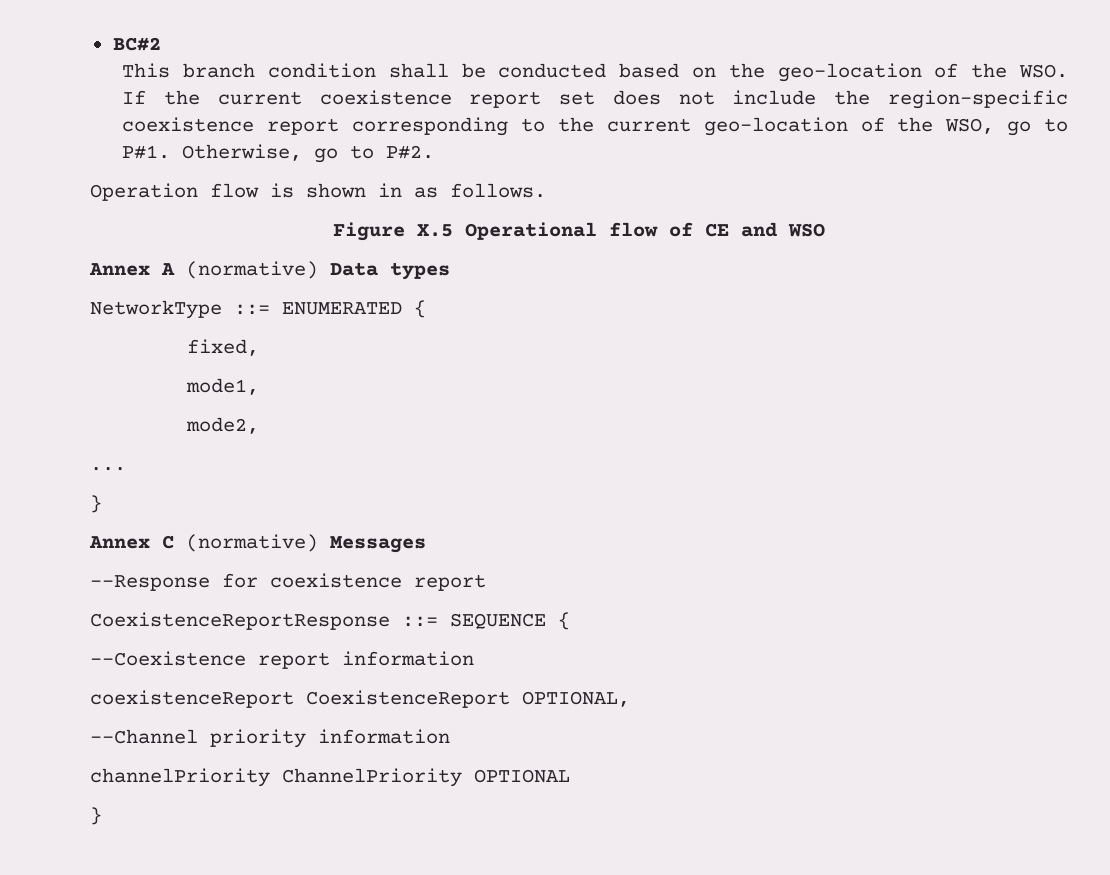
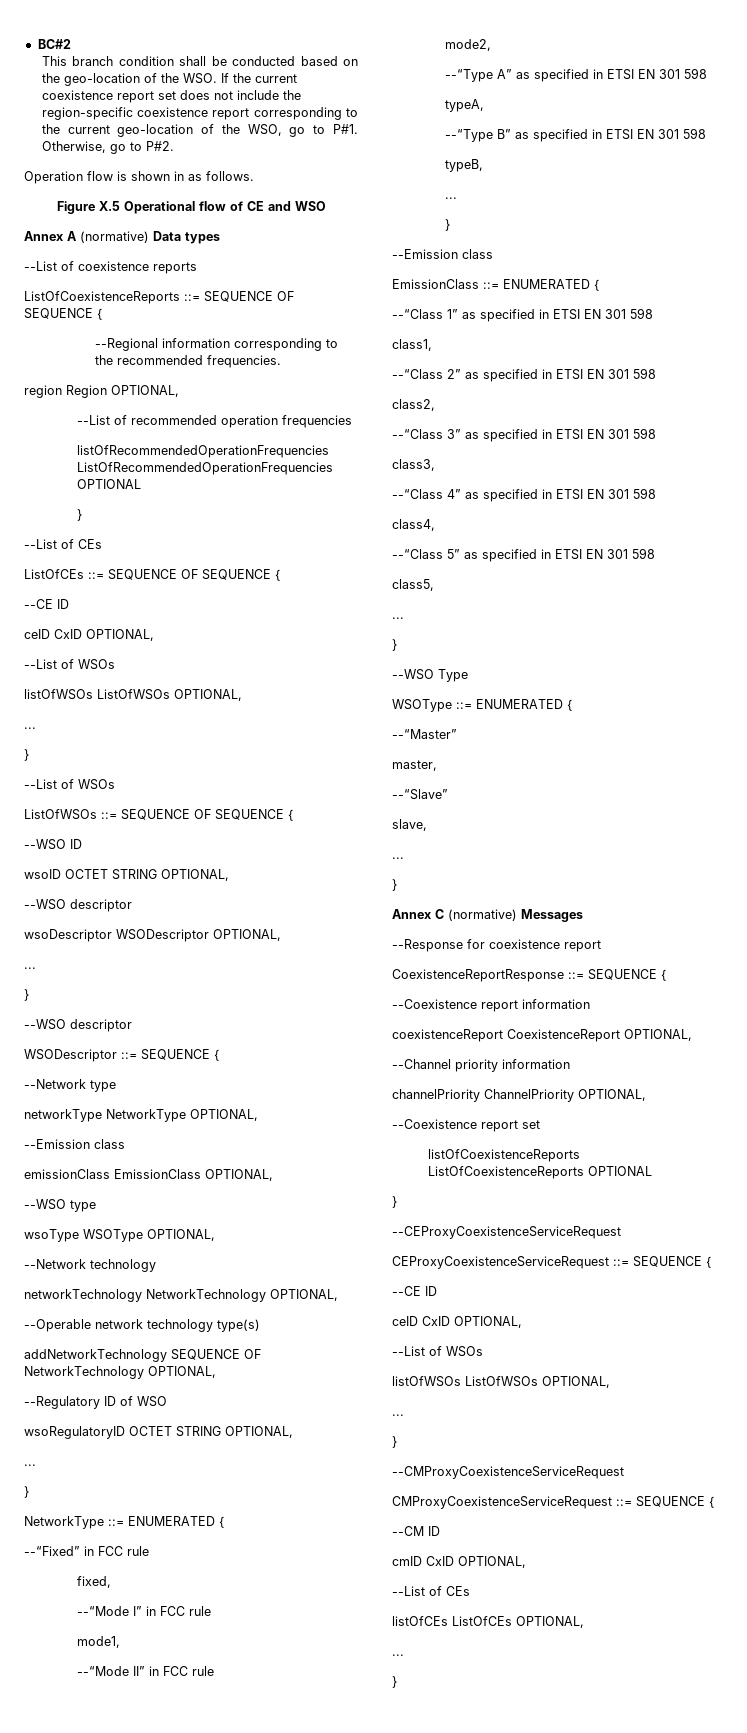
+ --List of coexistence reports
+ ListOfCoexistenceReports ::= SEQUENCE OF SEQUENCE {
+ --Regional information corresponding to the recommended frequencies.
+ region Region OPTIONAL,
+ --List of recommended operation frequencies
+ listOfRecommendedOperationFrequencies ListOfRecommendedOperationFrequencies OPTIONAL
+ }
+ --List of CEs
+ ListOfCEs ::= SEQUENCE OF SEQUENCE {
+ --CE ID
+ ceID CxID OPTIONAL,
+ --List of WSOs
+ listOfWSOs ListOfWSOs OPTIONAL,
+ ...
+ }
+ --List of WSOs
+ ListOfWSOs ::= SEQUENCE OF SEQUENCE {
+ --WSO ID
+ wsoID OCTET STRING OPTIONAL,
+ --WSO descriptor
+ wsoDescriptor WSODescriptor OPTIONAL,
+ ...
+ }
+ --WSO descriptor
+ WSODescriptor ::= SEQUENCE {
+ --Network type
+ networkType NetworkType OPTIONAL,
+ --Emission class
+ emissionClass EmissionClass OPTIONAL,
+ --WSO type
+ wsoType WSOType OPTIONAL,
+ --Network technology
+ networkTechnology NetworkTechnology OPTIONAL,
+ --Operable network technology type(s)
+ addNetworkTechnology SEQUENCE OF NetworkTechnology OPTIONAL,
+ --Regulatory ID of WSO
+ wsoRegulatoryID OCTET STRING OPTIONAL,
+ ...
+ }
  NetworkType ::= ENUMERATED {
+ --“Fixed” in FCC rule
  fixed,
+ --“Mode I” in FCC rule
  mode1,
+ --“Mode II” in FCC rule
  mode2,
+ --“Type A” as specified in ETSI EN 301 598
+ typeA,
+ --“Type B” as specified in ETSI EN 301 598
+ typeB,
+ ...
+ }
+ --Emission class
+ EmissionClass ::= ENUMERATED {
+ --“Class 1” as specified in ETSI EN 301 598
+ class1,
+ --“Class 2” as specified in ETSI EN 301 598
+ class2,
+ --“Class 3” as specified in ETSI EN 301 598
+ class3,
+ --“Class 4” as specified in ETSI EN 301 598
+ class4,
+ --“Class 5” as specified in ETSI EN 301 598
+ class5,
+ ...
+ }
+ --WSO Type
+ WSOType ::= ENUMERATED {
+ --“Master”
+ master,
+ --“Slave”
+ slave,
- channelPriority ChannelPriority OPTIONAL
+ channelPriority ChannelPriority OPTIONAL,
+ --Coexistence report set
+ listOfCoexistenceReports ListOfCoexistenceReports OPTIONAL
+ }
+ --CEProxyCoexistenceServiceRequest
+ CEProxyCoexistenceServiceRequest ::= SEQUENCE {
+ --CE ID
+ ceID CxID OPTIONAL,
+ --List of WSOs
+ listOfWSOs ListOfWSOs OPTIONAL,
+ ...
+ }
+ --CMProxyCoexistenceServiceRequest
+ CMProxyCoexistenceServiceRequest ::= SEQUENCE {
+ --CM ID
+ cmID CxID OPTIONAL,
+ --List of CEs
+ listOfCEs ListOfCEs OPTIONAL,
+ ...

